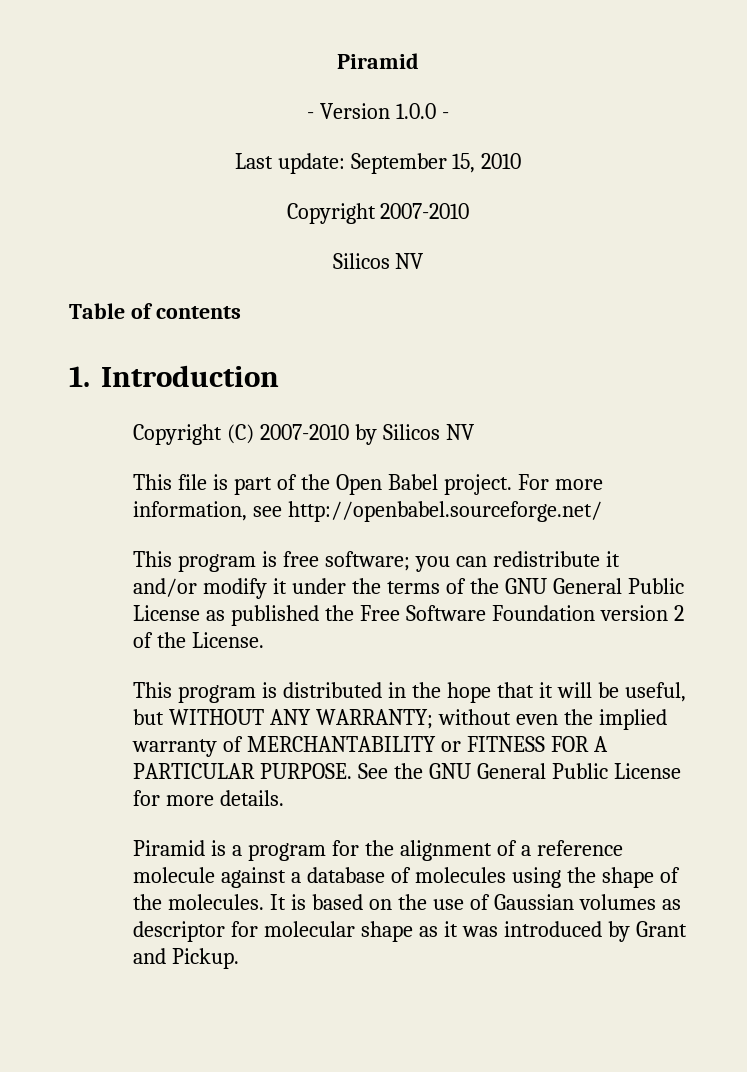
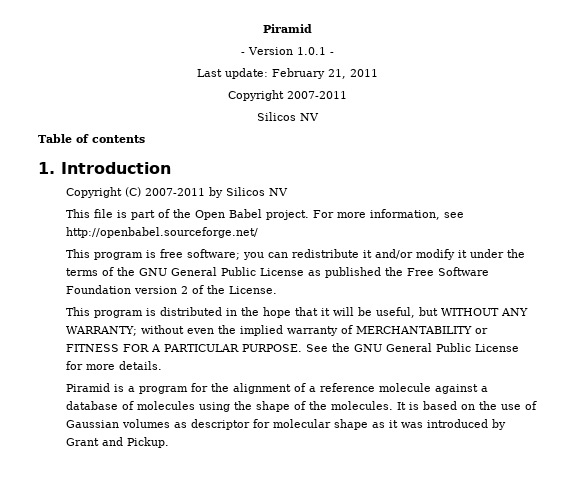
- - Version 1.0.0 -
+ - Version 1.0.1 -
- Last update: September 15, 2010
- Copyright 2007-2010
+ Last update: February 21, 2011
+ Copyright 2007-2011
- Copyright (C) 2007-2010 by Silicos NV
+ Copyright (C) 2007-2011 by Silicos NV

